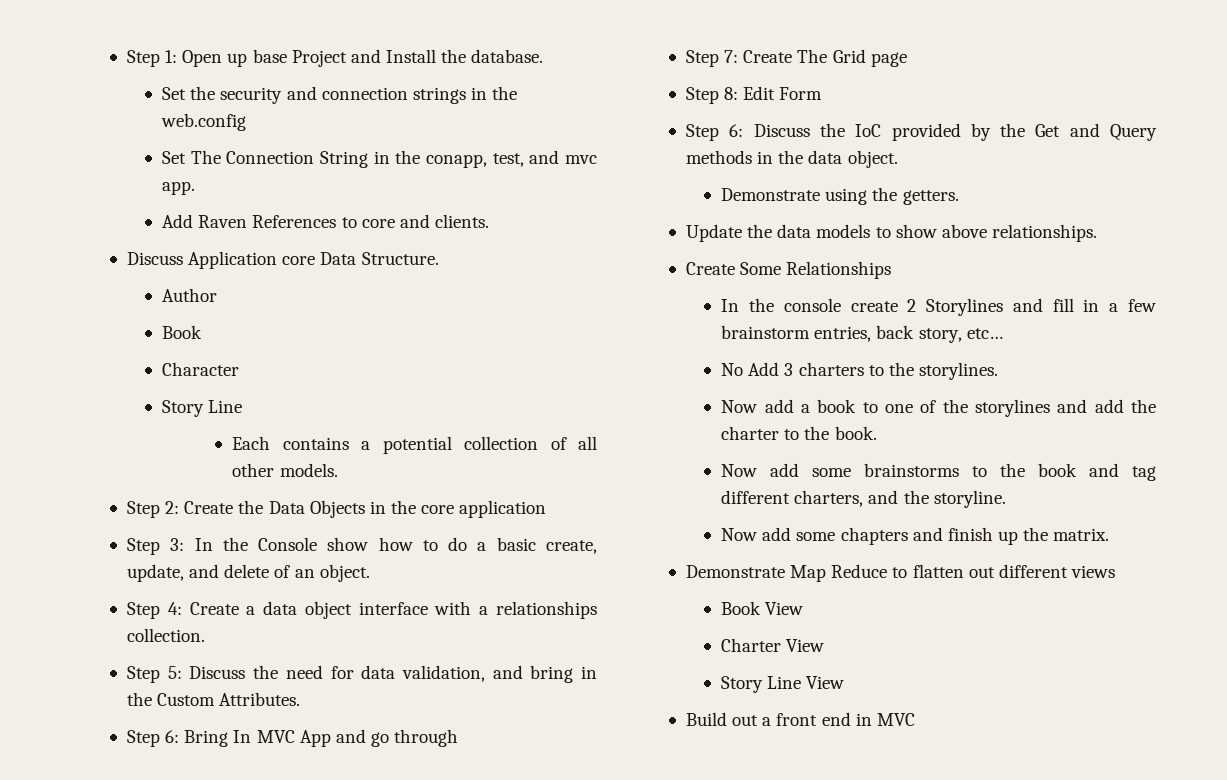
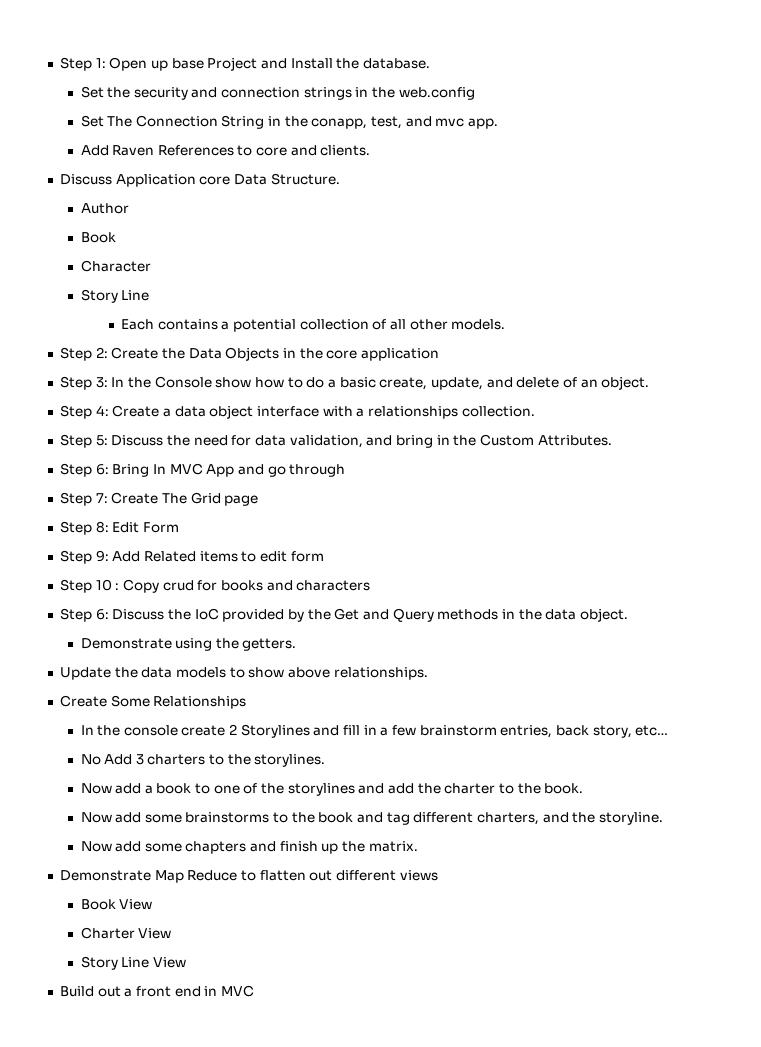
+ Step 9: Add Related items to edit form
+ Step 10 : Copy crud for books and characters

